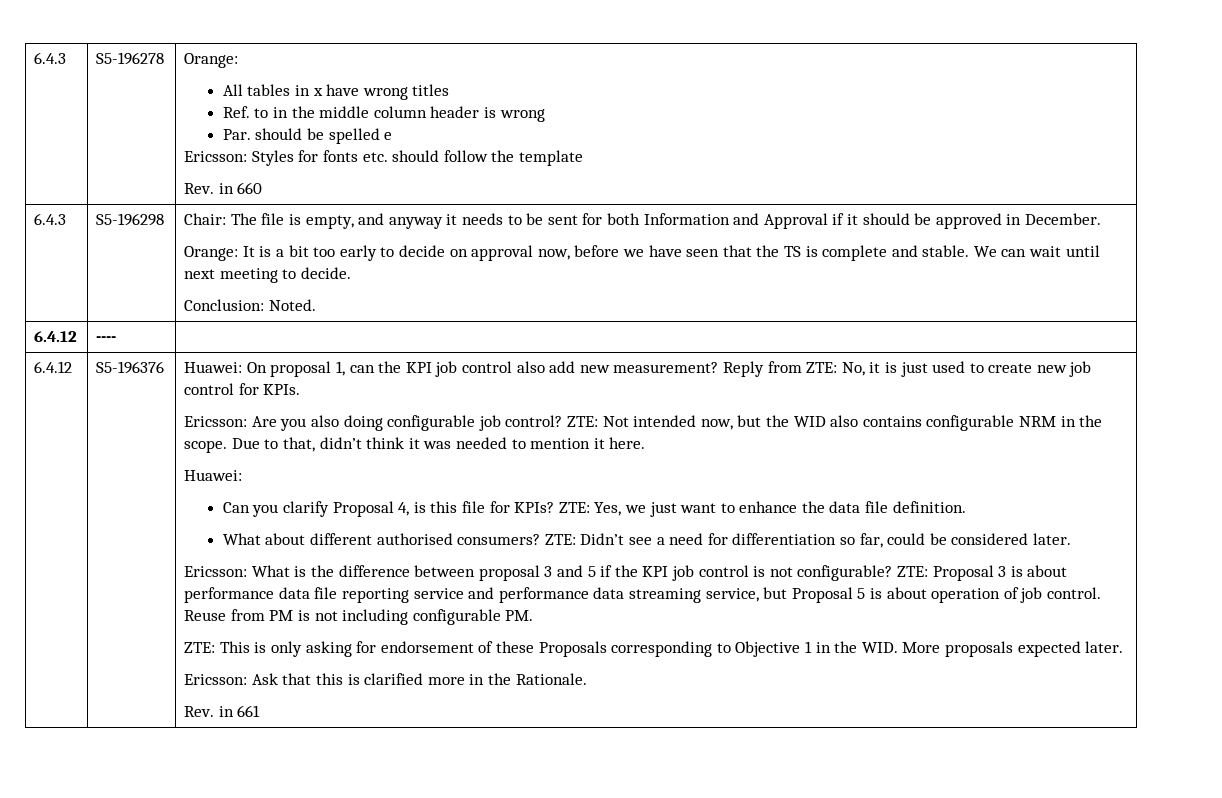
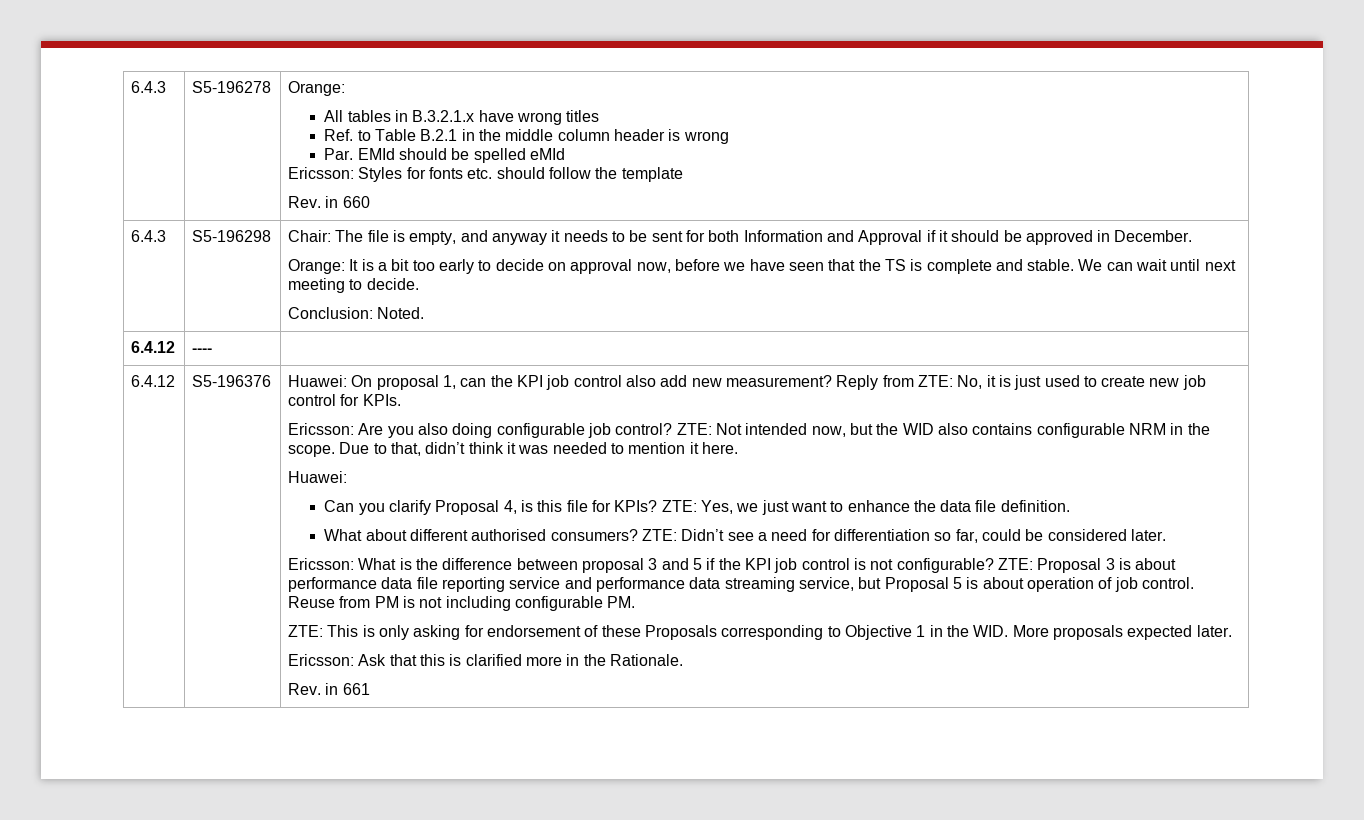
  6.4.3 | S5-196278 | Orange:
- All tables in x have wrong titles
- Ref. to in the middle column header is wrong
- Par. should be spelled e
+ All tables in B.3.2.1.x have wrong titles
+ Ref. to Table B.2.1 in the middle column header is wrong
+ Par. EMId should be spelled eMId

